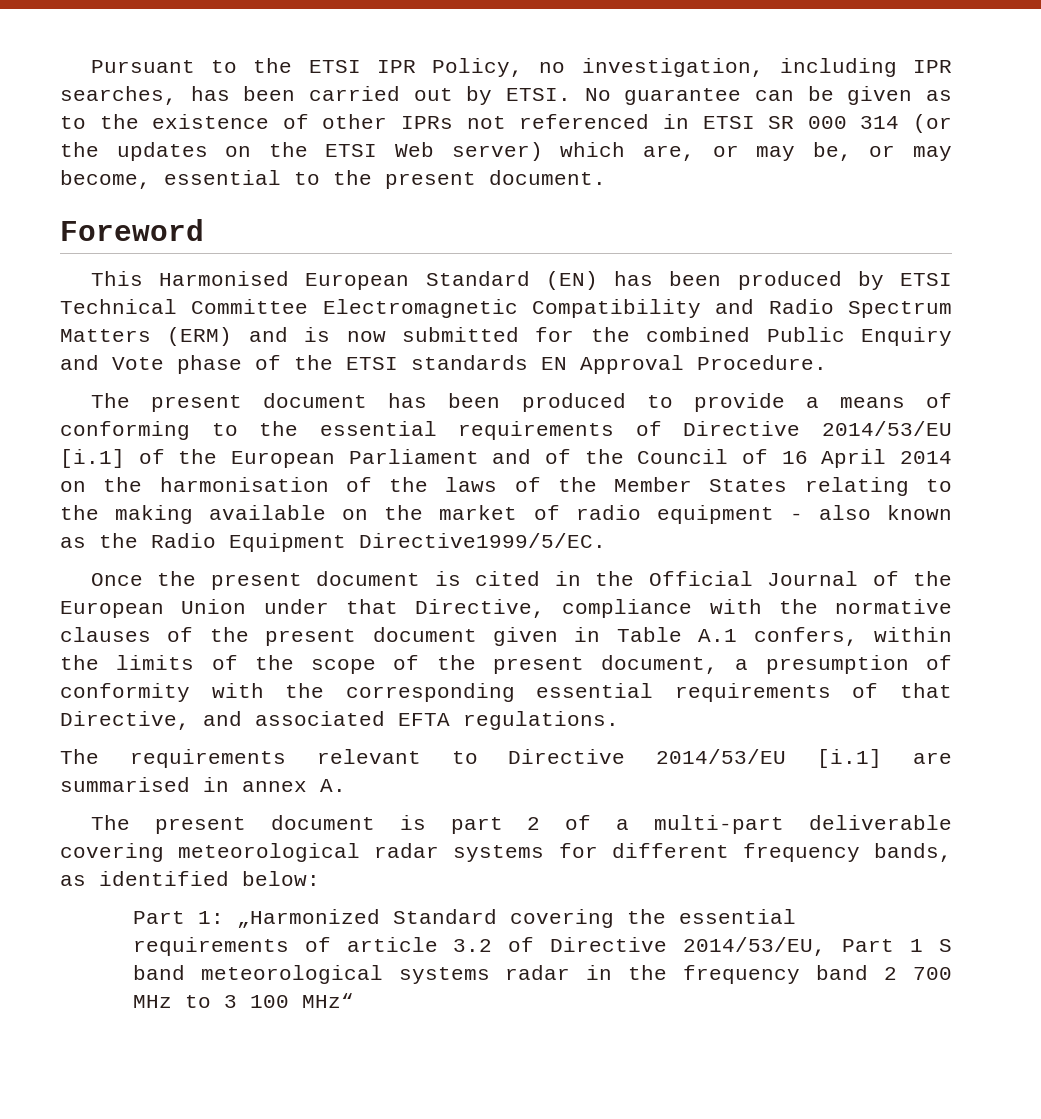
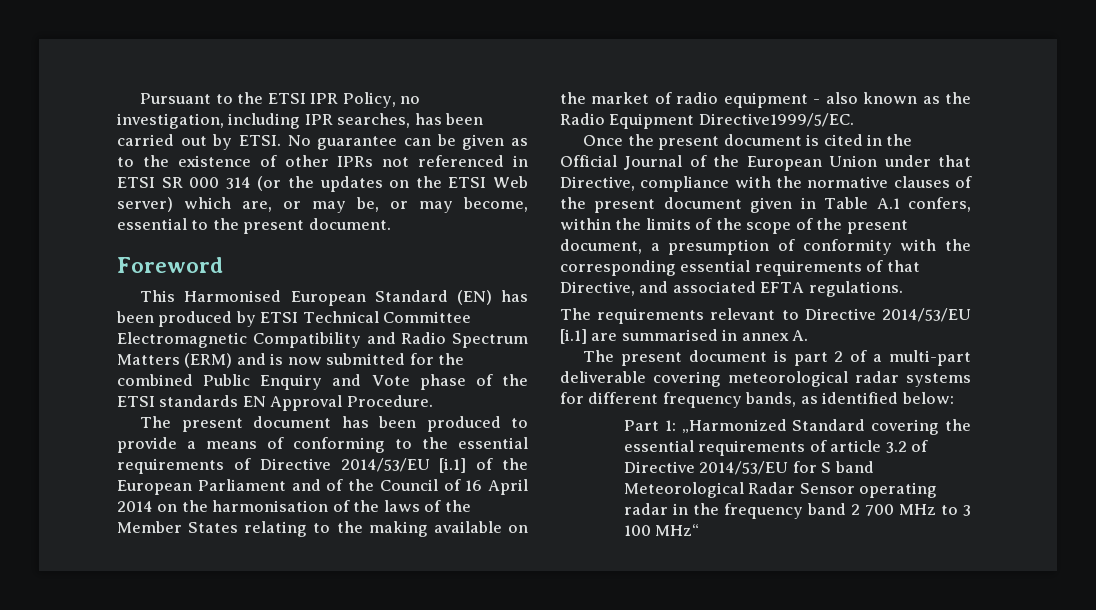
- Part 1: „Harmonized Standard covering the essential requirements of article 3.2 of Directive 2014/53/EU, Part 1 S band meteorological systems radar in the frequency band 2 700 MHz to 3 100 MHz“
+ Part 1: „Harmonized Standard covering the essential requirements of article 3.2 of Directive 2014/53/EU for S band Meteorological Radar Sensor operating radar in the frequency band 2 700 MHz to 3 100 MHz“

